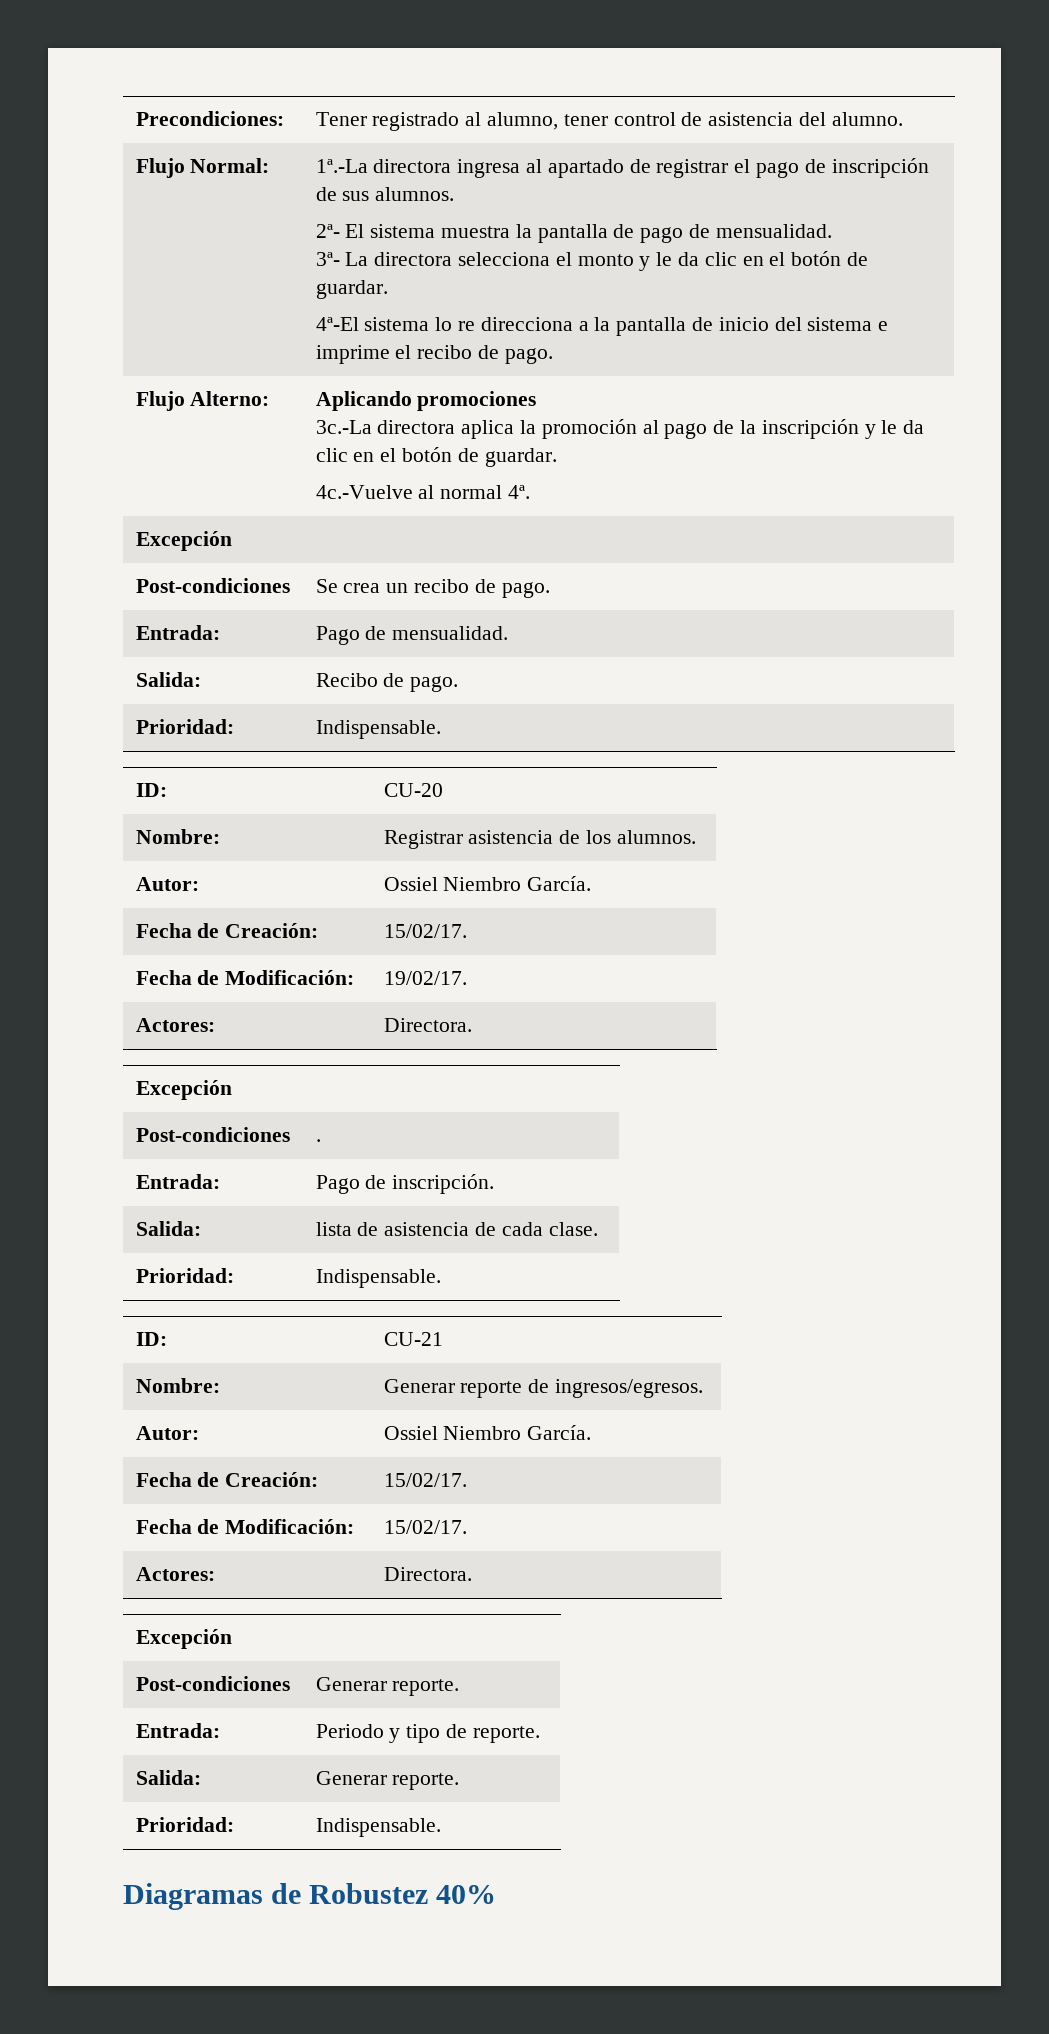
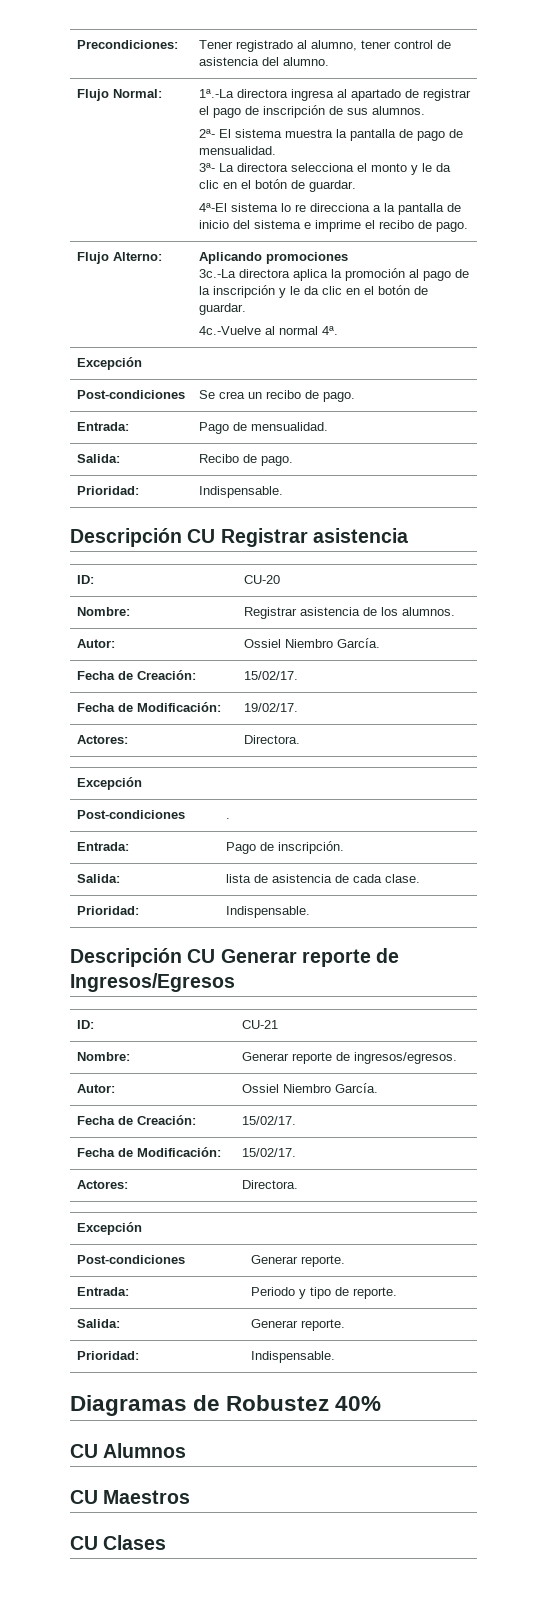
+ Descripción CU Registrar asistencia
+ Descripción CU Generar reporte de Ingresos/Egresos
+ CU Alumnos
+ CU Maestros
+ CU Clases

